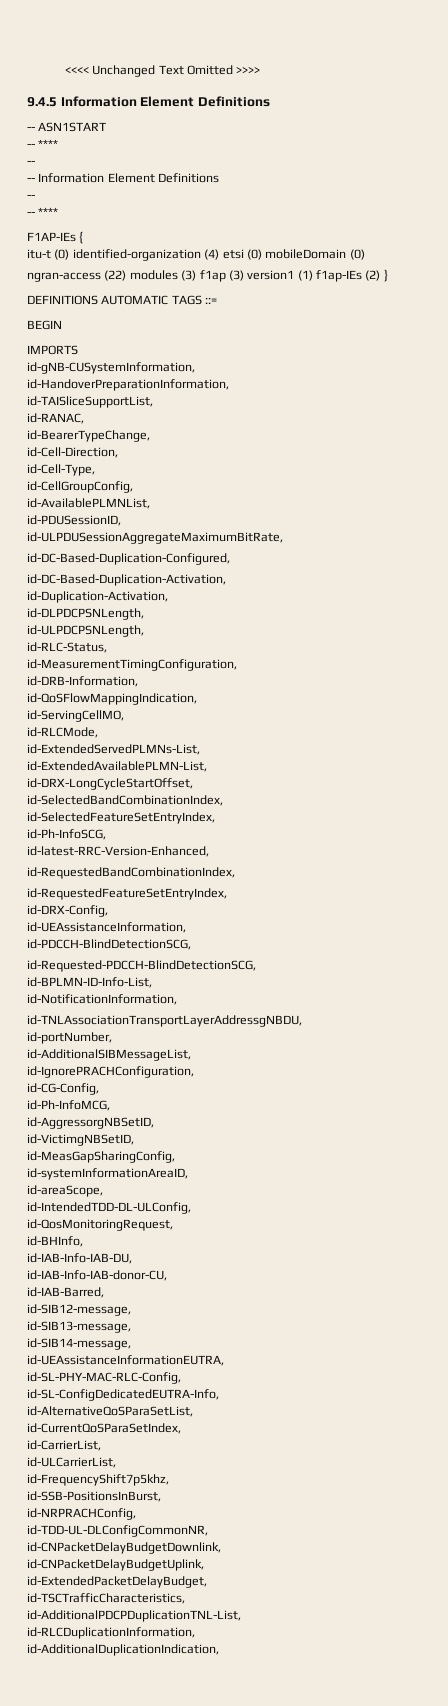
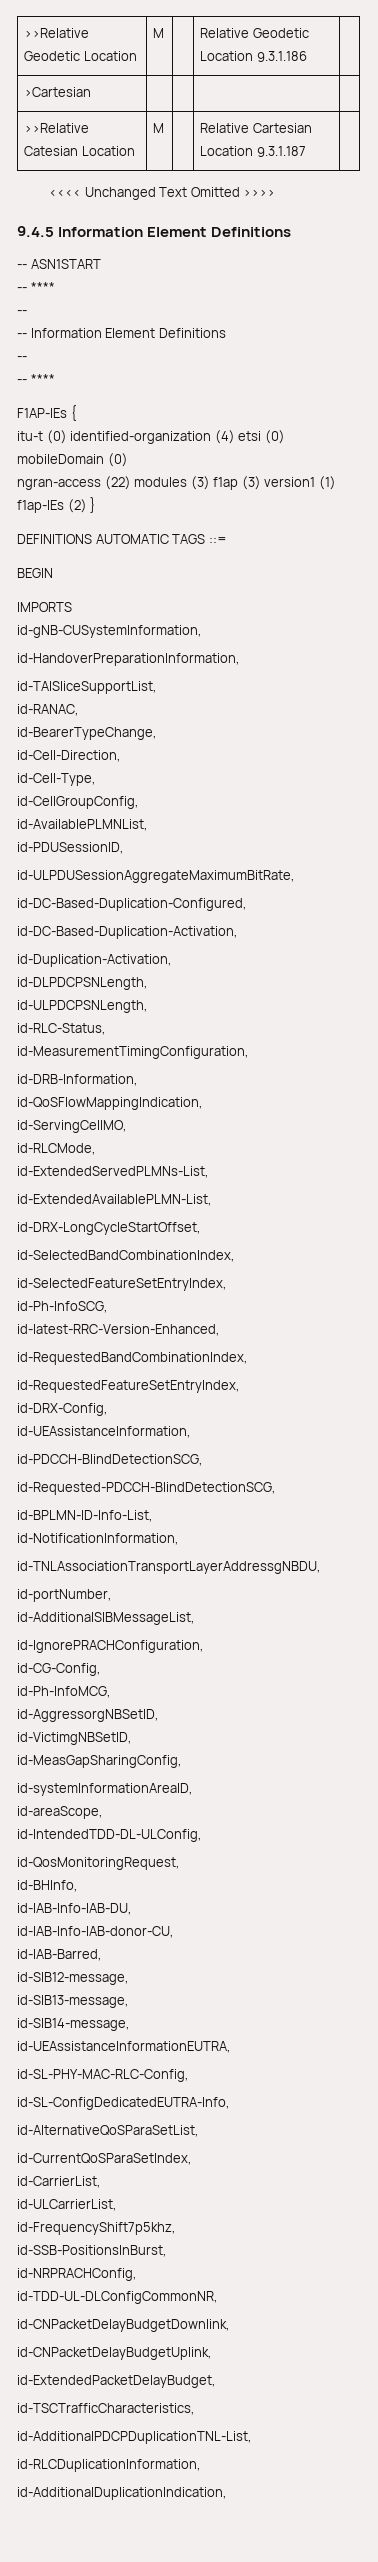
+ >>Relative Geodetic Location | M | | Relative Geodetic Location 9.3.1.186 |
+ >Cartesian | | | |
+ >>Relative Catesian Location | M | | Relative Cartesian Location 9.3.1.187 |

